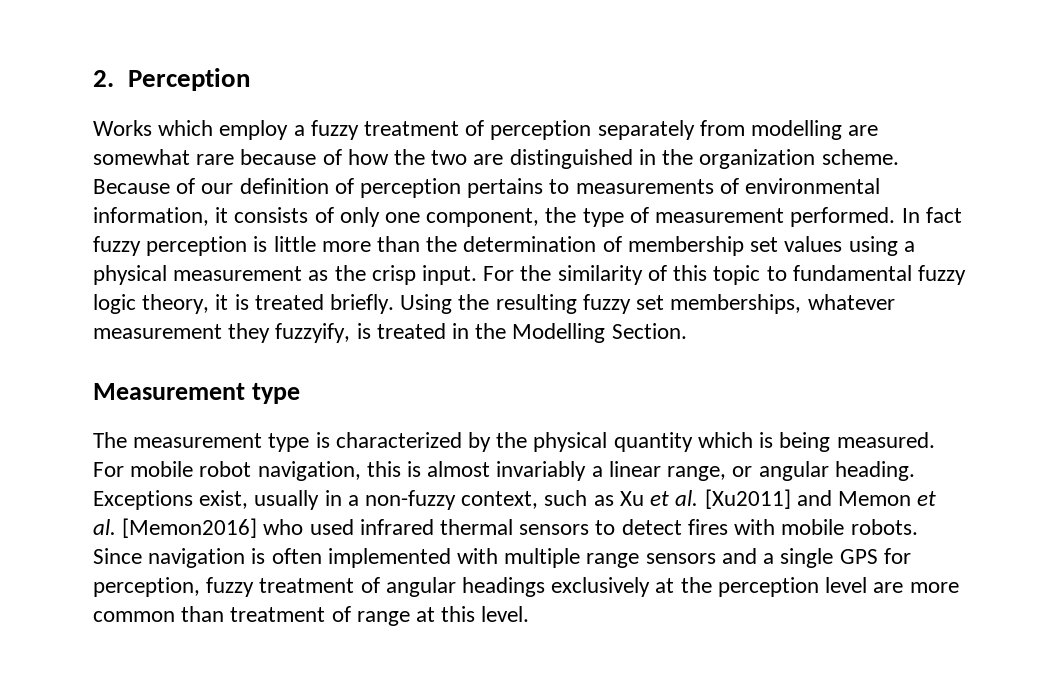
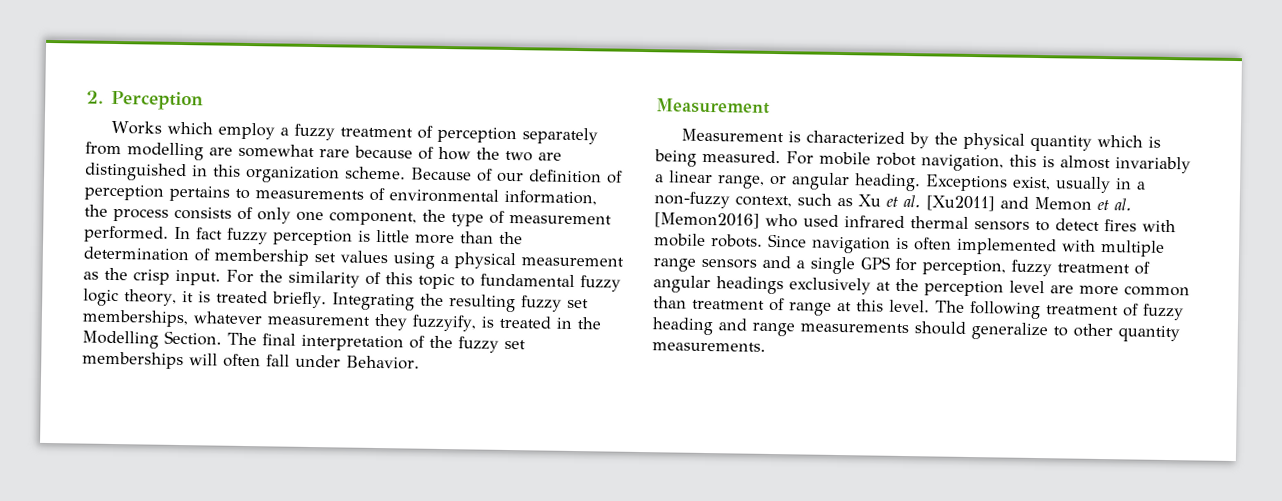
- Works which employ a fuzzy treatment of perception separately from modelling are somewhat rare because of how the two are distinguished in the organization scheme.
+ Works which employ a fuzzy treatment of perception separately from modelling are somewhat rare because of how the two are distinguished in this organization scheme.
- Because of our definition of perception pertains to measurements of environmental information, it consists of only one component, the type of measurement performed.
+ Because of our definition of perception pertains to measurements of environmental information, the process consists of only one component, the type of measurement performed.
- Using the resulting fuzzy set memberships, whatever measurement they fuzzyify, is treated in the Modelling Section.
- Measurement type
- The measurement type is characterized by the physical quantity which is being measured.
+ Integrating the resulting fuzzy set memberships, whatever measurement they fuzzyify, is treated in the Modelling Section. The final interpretation of the fuzzy set memberships will often fall under Behavior.
+ Measurement
+ Measurement is characterized by the physical quantity which is being measured.
+ The following treatment of fuzzy heading and range measurements should generalize to other quantity measurements.

